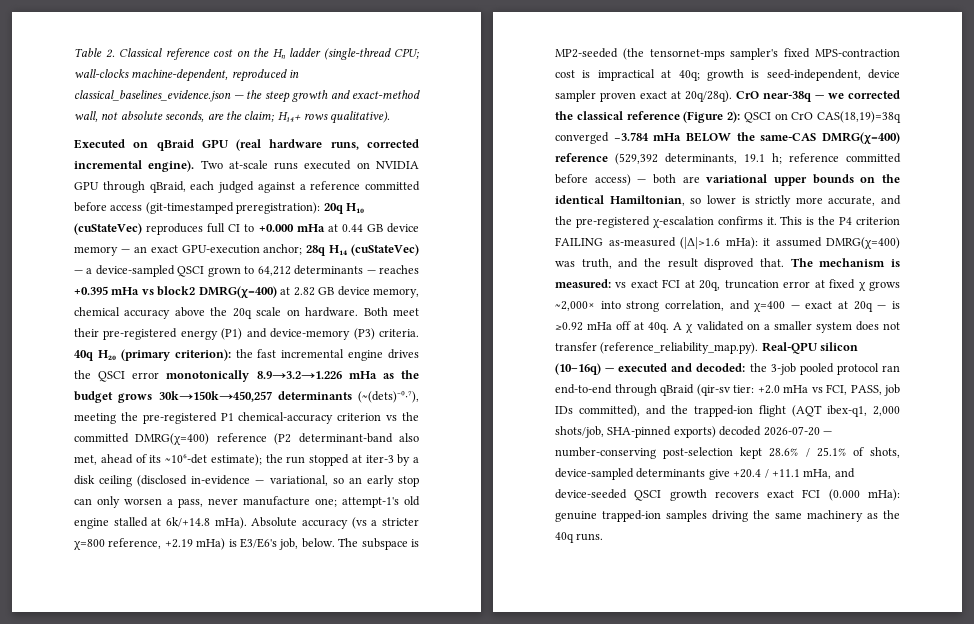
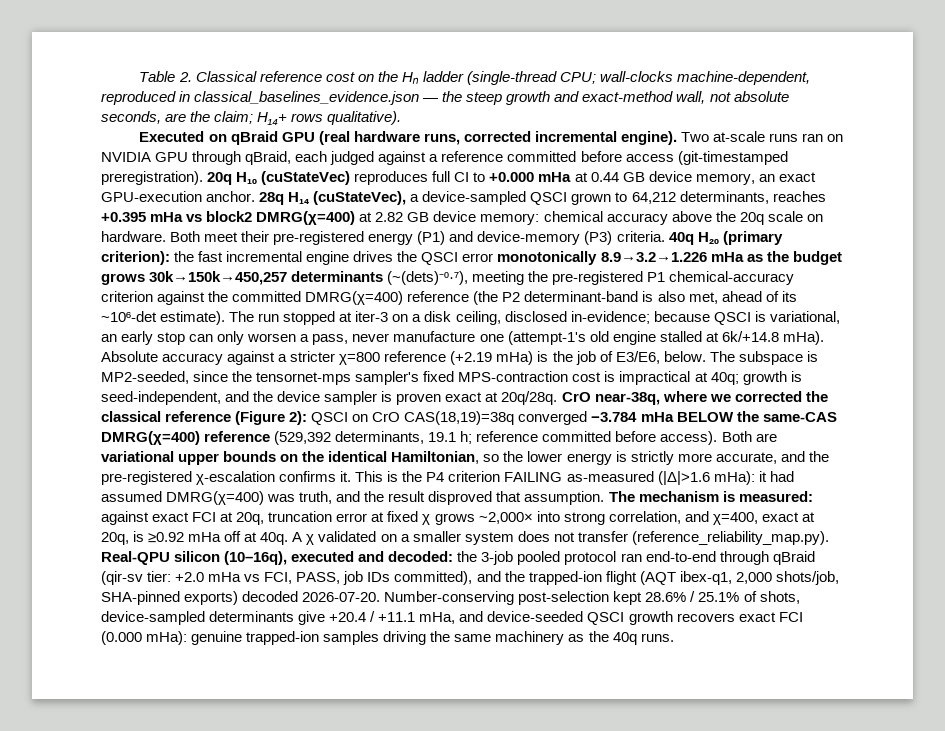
- Two at-scale runs executed on NVIDIA GPU through qBraid, each judged against a reference committed before access (git-timestamped preregistration): 20q H₁₀ (cuStateVec) reproduces full CI to +0.000 mHa at 0.44 GB device memory — an exact GPU-execution anchor; 28q H₁₄ (cuStateVec) — a device-sampled QSCI grown to 64,212 determinants — reaches +0.395 mHa vs block2 DMRG(χ=400) at 2.82 GB device memory, chemical accuracy above the 20q scale on hardware.
+ Two at-scale runs ran on NVIDIA GPU through qBraid, each judged against a reference committed before access (git-timestamped preregistration). 20q H₁₀ (cuStateVec) reproduces full CI to +0.000 mHa at 0.44 GB device memory, an exact GPU-execution anchor. 28q H₁₄ (cuStateVec), a device-sampled QSCI grown to 64,212 determinants, reaches +0.395 mHa vs block2 DMRG(χ=400) at 2.82 GB device memory: chemical accuracy above the 20q scale on hardware.
- 40q H₂₀ (primary criterion): the fast incremental engine drives the QSCI error monotonically 8.9→3.2→1.226 mHa as the budget grows 30k→150k→450,257 determinants (~(dets)⁻⁰·⁷), meeting the pre-registered P1 chemical-accuracy criterion vs the committed DMRG(χ=400) reference (P2 determinant-band also met, ahead of its ~10⁶-det estimate); the run stopped at iter-3 by a disk ceiling (disclosed in-evidence — variational, so an early stop can only worsen a pass, never manufacture one; attempt-1's old engine stalled at 6k/+14.8 mHa).
+ 40q H₂₀ (primary criterion): the fast incremental engine drives the QSCI error monotonically 8.9→3.2→1.226 mHa as the budget grows 30k→150k→450,257 determinants (~(dets)⁻⁰·⁷), meeting the pre-registered P1 chemical-accuracy criterion against the committed DMRG(χ=400) reference (the P2 determinant-band is also met, ahead of its ~10⁶-det estimate). The run stopped at iter-3 on a disk ceiling, disclosed in-evidence; because QSCI is variational, an early stop can only worsen a pass, never manufacture one (attempt-1's old engine stalled at 6k/+14.8 mHa).
- Absolute accuracy (vs a stricter χ=800 reference, +2.19 mHa) is E3/E6's job, below.
+ Absolute accuracy against a stricter χ=800 reference (+2.19 mHa) is the job of E3/E6, below.
- The subspace is MP2-seeded (the tensornet-mps sampler's fixed MPS-contraction cost is impractical at 40q;
+ The subspace is MP2-seeded, since the tensornet-mps sampler's fixed MPS-contraction cost is impractical at 40q;
- growth is seed-independent, device sampler proven exact at 20q/28q). CrO near-38q — we corrected the classical reference (Figure 2):
+ growth is seed-independent, and the device sampler is proven exact at 20q/28q. CrO near-38q, where we corrected the classical reference (Figure 2):
- reference committed before access) — both are variational upper bounds on the identical Hamiltonian, so lower is strictly more accurate, and the pre-registered χ-escalation confirms it.
+ reference committed before access). Both are variational upper bounds on the identical Hamiltonian, so the lower energy is strictly more accurate, and the pre-registered χ-escalation confirms it.
- This is the P4 criterion FAILING as-measured (|Δ|>1.6 mHa): it assumed DMRG(χ=400) was truth, and the result disproved that.
+ This is the P4 criterion FAILING as-measured (|Δ|>1.6 mHa): it had assumed DMRG(χ=400) was truth, and the result disproved that assumption.
- The mechanism is measured: vs exact FCI at 20q, truncation error at fixed χ grows ~2,000× into strong correlation, and χ=400 — exact at 20q — is ≥0.92 mHa off at 40q.
+ The mechanism is measured: against exact FCI at 20q, truncation error at fixed χ grows ~2,000× into strong correlation, and χ=400, exact at 20q, is ≥0.92 mHa off at 40q.
- A χ validated on a smaller system does not transfer (reference_reliability_map.py). Real-QPU silicon (10–16q) — executed and decoded:
+ A χ validated on a smaller system does not transfer (reference_reliability_map.py). Real-QPU silicon (10–16q), executed and decoded:
- +2.0 mHa vs FCI, PASS, job IDs committed), and the trapped-ion flight (AQT ibex-q1, 2,000 shots/job, SHA-pinned exports) decoded 2026-07-20 — number-conserving post-selection kept 28.6% / 25.1% of shots, device-sampled determinants give +20.4 / +11.1 mHa, and device-seeded QSCI growth recovers exact FCI (0.000 mHa):
+ +2.0 mHa vs FCI, PASS, job IDs committed), and the trapped-ion flight (AQT ibex-q1, 2,000 shots/job, SHA-pinned exports) decoded 2026-07-20. Number-conserving post-selection kept 28.6% / 25.1% of shots, device-sampled determinants give +20.4 / +11.1 mHa, and device-seeded QSCI growth recovers exact FCI (0.000 mHa):

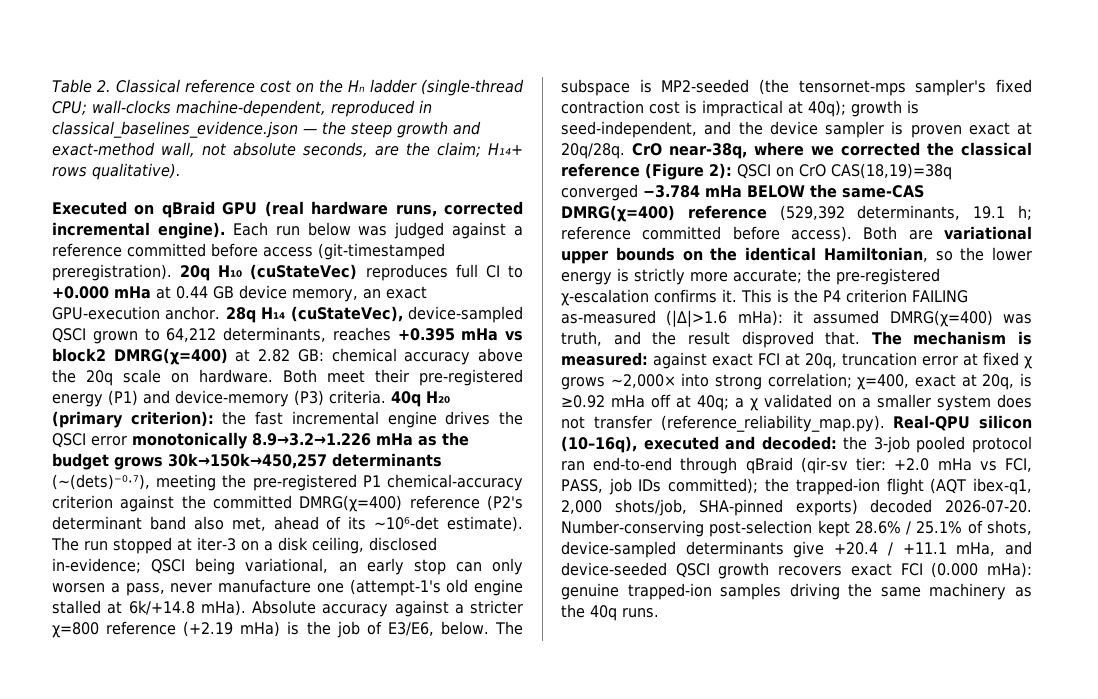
- Two at-scale runs ran on NVIDIA GPU through qBraid, each judged against a reference committed before access (git-timestamped preregistration).
+ Each run below was judged against a reference committed before access (git-timestamped preregistration).
- 28q H₁₄ (cuStateVec), a device-sampled QSCI grown to 64,212 determinants, reaches +0.395 mHa vs block2 DMRG(χ=400) at 2.82 GB device memory: chemical accuracy above the 20q scale on hardware.
+ 28q H₁₄ (cuStateVec), device-sampled QSCI grown to 64,212 determinants, reaches +0.395 mHa vs block2 DMRG(χ=400) at 2.82 GB: chemical accuracy above the 20q scale on hardware.
- 40q H₂₀ (primary criterion): the fast incremental engine drives the QSCI error monotonically 8.9→3.2→1.226 mHa as the budget grows 30k→150k→450,257 determinants (~(dets)⁻⁰·⁷), meeting the pre-registered P1 chemical-accuracy criterion against the committed DMRG(χ=400) reference (the P2 determinant-band is also met, ahead of its ~10⁶-det estimate).
+ 40q H₂₀ (primary criterion): the fast incremental engine drives the QSCI error monotonically 8.9→3.2→1.226 mHa as the budget grows 30k→150k→450,257 determinants (~(dets)⁻⁰·⁷), meeting the pre-registered P1 chemical-accuracy criterion against the committed DMRG(χ=400) reference (P2's determinant band also met, ahead of its ~10⁶-det estimate).
- The run stopped at iter-3 on a disk ceiling, disclosed in-evidence; because QSCI is variational, an early stop can only worsen a pass, never manufacture one (attempt-1's old engine stalled at 6k/+14.8 mHa).
+ The run stopped at iter-3 on a disk ceiling, disclosed in-evidence; QSCI being variational, an early stop can only worsen a pass, never manufacture one (attempt-1's old engine stalled at 6k/+14.8 mHa).
- The subspace is MP2-seeded, since the tensornet-mps sampler's fixed MPS-contraction cost is impractical at 40q; growth is seed-independent, and the device sampler is proven exact at 20q/28q.
+ The subspace is MP2-seeded (the tensornet-mps sampler's fixed contraction cost is impractical at 40q); growth is seed-independent, and the device sampler is proven exact at 20q/28q.
- Both are variational upper bounds on the identical Hamiltonian, so the lower energy is strictly more accurate, and the pre-registered χ-escalation confirms it.
+ Both are variational upper bounds on the identical Hamiltonian, so the lower energy is strictly more accurate; the pre-registered χ-escalation confirms it.
- This is the P4 criterion FAILING as-measured (|Δ|>1.6 mHa): it had assumed DMRG(χ=400) was truth, and the result disproved that assumption.
+ This is the P4 criterion FAILING as-measured (|Δ|>1.6 mHa): it assumed DMRG(χ=400) was truth, and the result disproved that.
- against exact FCI at 20q, truncation error at fixed χ grows ~2,000× into strong correlation, and χ=400, exact at 20q, is ≥0.92 mHa off at 40q. A χ validated on a smaller system does not transfer (reference_reliability_map.py). Real-QPU silicon (10–16q), executed and decoded:
+ against exact FCI at 20q, truncation error at fixed χ grows ~2,000× into strong correlation; χ=400, exact at 20q, is ≥0.92 mHa off at 40q; a χ validated on a smaller system does not transfer (reference_reliability_map.py). Real-QPU silicon (10–16q), executed and decoded:
- +2.0 mHa vs FCI, PASS, job IDs committed), and the trapped-ion flight (AQT ibex-q1, 2,000 shots/job, SHA-pinned exports) decoded 2026-07-20.
+ +2.0 mHa vs FCI, PASS, job IDs committed); the trapped-ion flight (AQT ibex-q1, 2,000 shots/job, SHA-pinned exports) decoded 2026-07-20.

